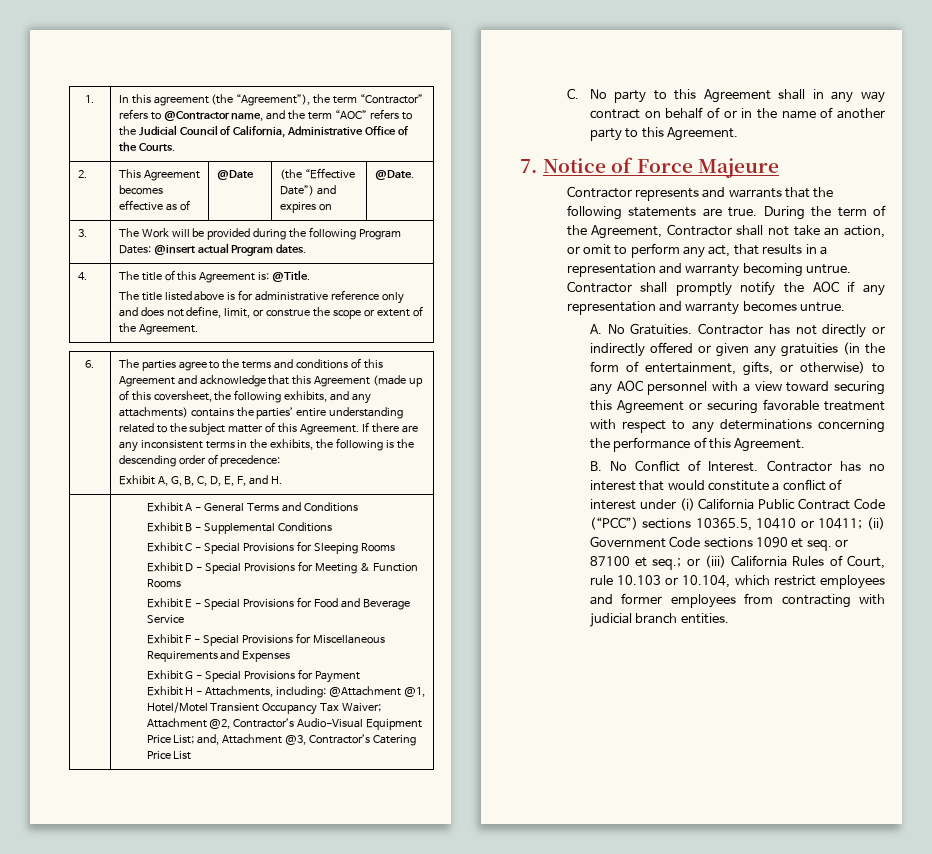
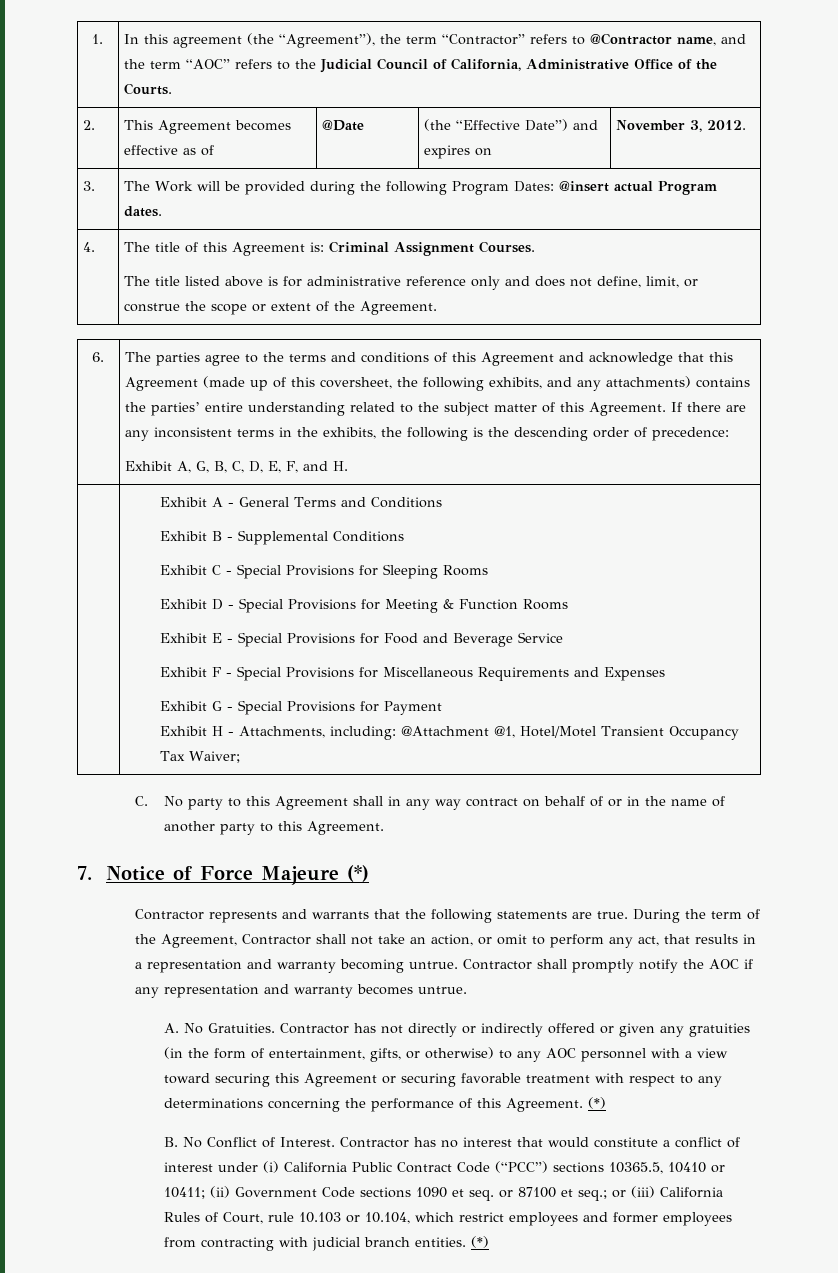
- 2. | This Agreement becomes effective as of | @Date | (the “Effective Date”) and expires on | @Date.
+ 2. | This Agreement becomes effective as of | @Date | (the “Effective Date”) and expires on | November 3, 2012.
- 4. | The title of this Agreement is: @Title.
+ 4. | The title of this Agreement is: Criminal Assignment Courses.
- Exhibit H - Attachments, including: @Attachment @1, Hotel/Motel Transient Occupancy Tax Waiver; Attachment @2, Contractor’s Audio-Visual Equipment Price List; and, Attachment @3, Contractor’s Catering Price List
+ Exhibit H - Attachments, including: @Attachment @1, Hotel/Motel Transient Occupancy Tax Waiver;
- 7. Notice of Force Majeure
+ 7. Notice of Force Majeure (*)
- Contractor has not directly or indirectly offered or given any gratuities (in the form of entertainment, gifts, or otherwise) to any AOC personnel with a view toward securing this Agreement or securing favorable treatment with respect to any determinations concerning the performance of this Agreement.
+ Contractor has not directly or indirectly offered or given any gratuities (in the form of entertainment, gifts, or otherwise) to any AOC personnel with a view toward securing this Agreement or securing favorable treatment with respect to any determinations concerning the performance of this Agreement. (*)
- Contractor has no interest that would constitute a conflict of interest under (i) California Public Contract Code (“PCC”) sections 10365.5, 10410 or 10411; (ii) Government Code sections 1090 et seq. or 87100 et seq.; or (iii) California Rules of Court, rule 10.103 or 10.104, which restrict employees and former employees from contracting with judicial branch entities.
+ Contractor has no interest that would constitute a conflict of interest under (i) California Public Contract Code (“PCC”) sections 10365.5, 10410 or 10411; (ii) Government Code sections 1090 et seq. or 87100 et seq.; or (iii) California Rules of Court, rule 10.103 or 10.104, which restrict employees and former employees from contracting with judicial branch entities. (*)

